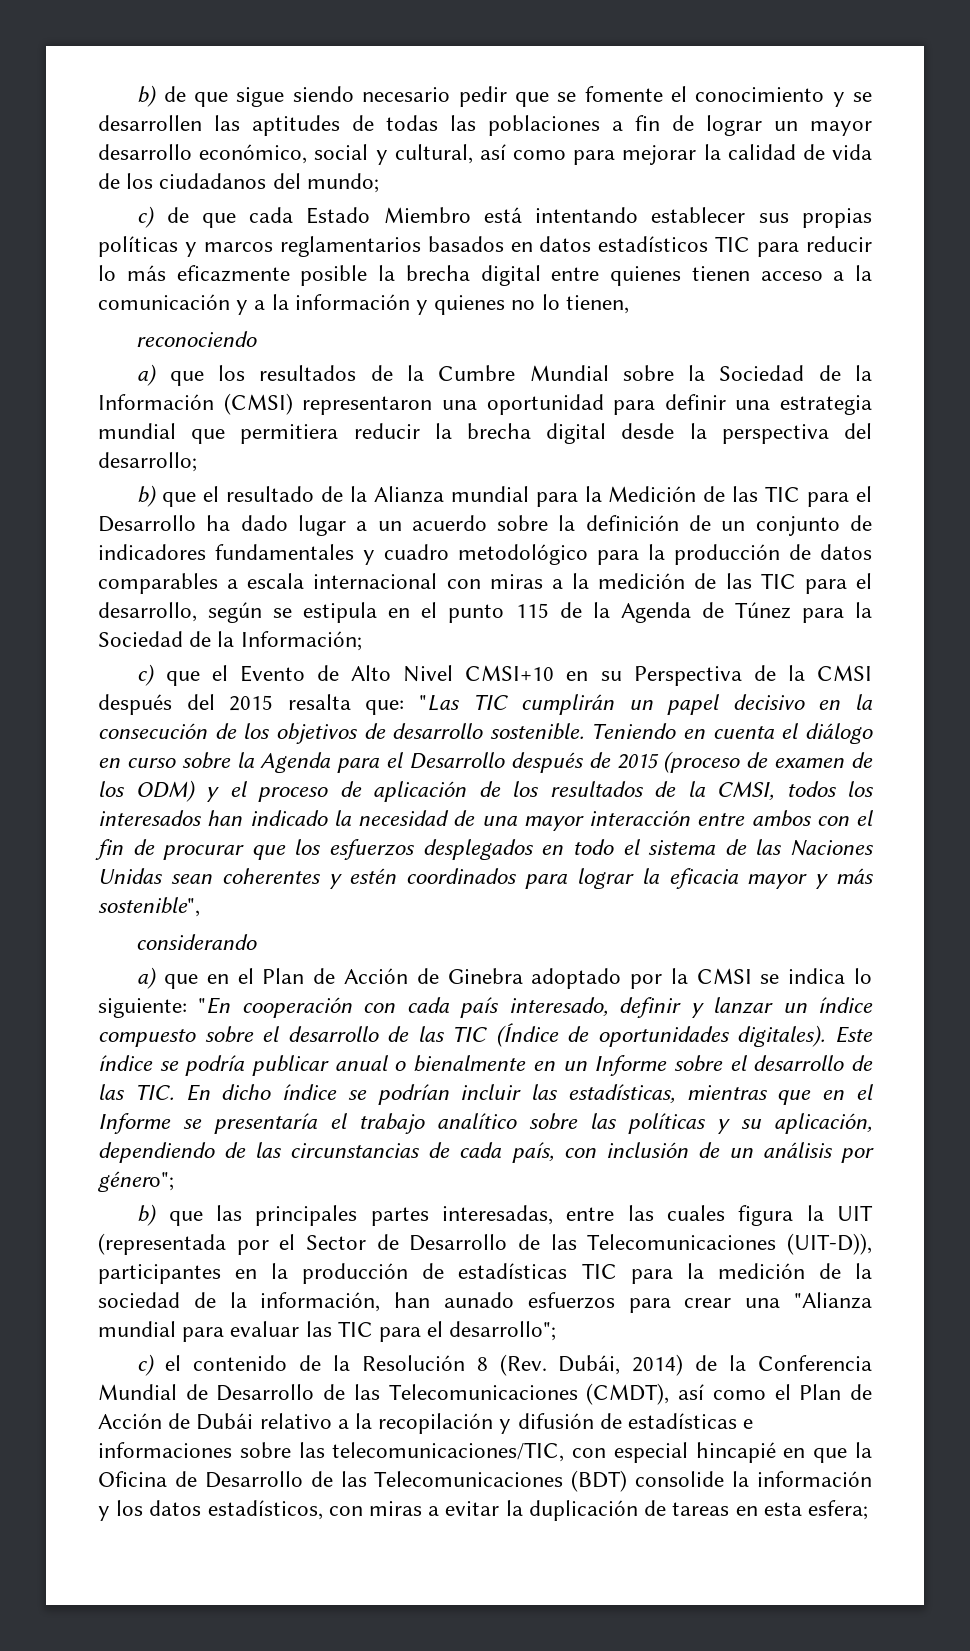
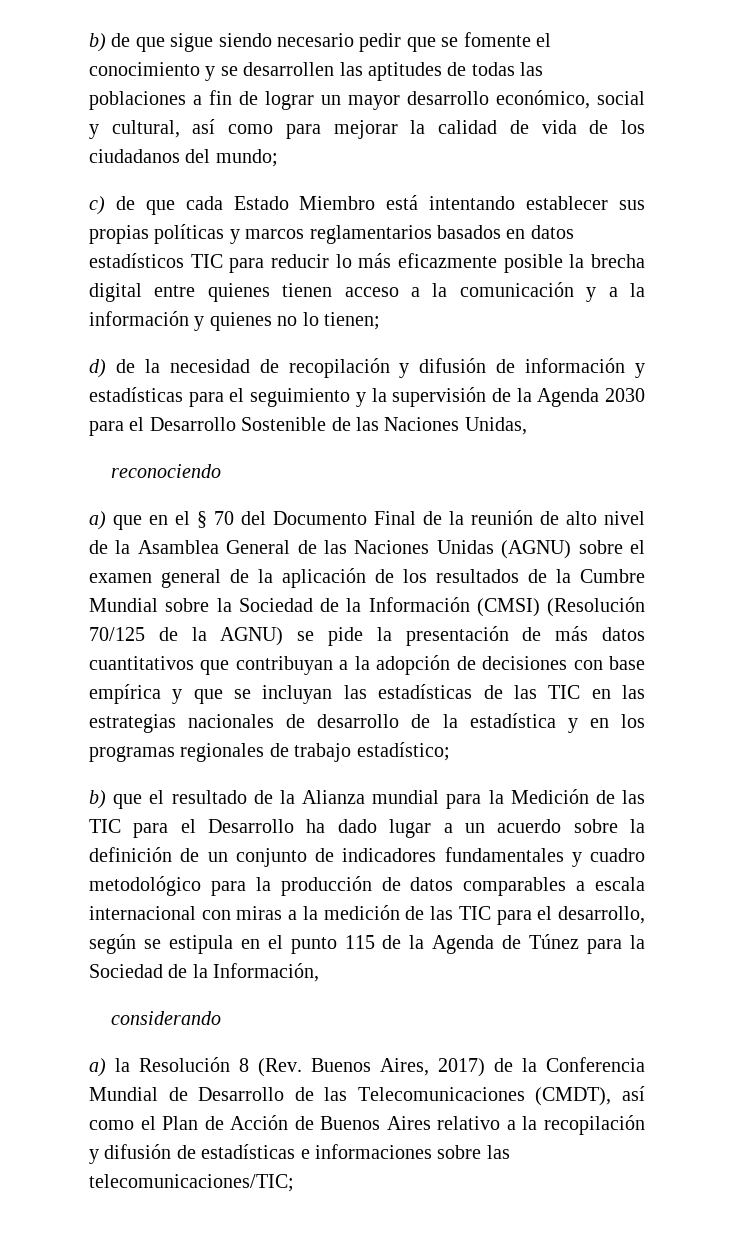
- c) de que cada Estado Miembro está intentando establecer sus propias políticas y marcos reglamentarios basados en datos estadísticos TIC para reducir lo más eficazmente posible la brecha digital entre quienes tienen acceso a la comunicación y a la información y quienes no lo tienen,
+ c) de que cada Estado Miembro está intentando establecer sus propias políticas y marcos reglamentarios basados en datos estadísticos TIC para reducir lo más eficazmente posible la brecha digital entre quienes tienen acceso a la comunicación y a la información y quienes no lo tienen;
+ d) de la necesidad de recopilación y difusión de información y estadísticas para el seguimiento y la supervisión de la Agenda 2030 para el Desarrollo Sostenible de las Naciones Unidas,
  reconociendo
- a) que los resultados de la Cumbre Mundial sobre la Sociedad de la Información (CMSI) representaron una oportunidad para definir una estrategia mundial que permitiera reducir la brecha digital desde la perspectiva del desarrollo;
+ a) que en el § 70 del Documento Final de la reunión de alto nivel de la Asamblea General de las Naciones Unidas (AGNU) sobre el examen general de la aplicación de los resultados de la Cumbre Mundial sobre la Sociedad de la Información (CMSI) (Resolución 70/125 de la AGNU) se pide la presentación de más datos cuantitativos que contribuyan a la adopción de decisiones con base empírica y que se incluyan las estadísticas de las TIC en las estrategias nacionales de desarrollo de la estadística y en los programas regionales de trabajo estadístico;
- b) que el resultado de la Alianza mundial para la Medición de las TIC para el Desarrollo ha dado lugar a un acuerdo sobre la definición de un conjunto de indicadores fundamentales y cuadro metodológico para la producción de datos comparables a escala internacional con miras a la medición de las TIC para el desarrollo, según se estipula en el punto 115 de la Agenda de Túnez para la Sociedad de la Información;
- c) que el Evento de Alto Nivel CMSI+10 en su Perspectiva de la CMSI después del 2015 resalta que: "Las TIC cumplirán un papel decisivo en la consecución de los objetivos de desarrollo sostenible. Teniendo en cuenta el diálogo en curso sobre la Agenda para el Desarrollo después de 2015 (proceso de examen de los ODM) y el proceso de aplicación de los resultados de la CMSI, todos los interesados han indicado la necesidad de una mayor interacción entre ambos con el fin de procurar que los esfuerzos desplegados en todo el sistema de las Naciones Unidas sean coherentes y estén coordinados para lograr la eficacia mayor y más sostenible",
+ b) que el resultado de la Alianza mundial para la Medición de las TIC para el Desarrollo ha dado lugar a un acuerdo sobre la definición de un conjunto de indicadores fundamentales y cuadro metodológico para la producción de datos comparables a escala internacional con miras a la medición de las TIC para el desarrollo, según se estipula en el punto 115 de la Agenda de Túnez para la Sociedad de la Información,
  considerando
- a) que en el Plan de Acción de Ginebra adoptado por la CMSI se indica lo siguiente: "En cooperación con cada país interesado, definir y lanzar un índice compuesto sobre el desarrollo de las TIC (Índice de oportunidades digitales). Este índice se podría publicar anual o bienalmente en un Informe sobre el desarrollo de las TIC. En dicho índice se podrían incluir las estadísticas, mientras que en el Informe se presentaría el trabajo analítico sobre las políticas y su aplicación, dependiendo de las circunstancias de cada país, con inclusión de un análisis por género";
- b) que las principales partes interesadas, entre las cuales figura la UIT (representada por el Sector de Desarrollo de las Telecomunicaciones (UIT-D)), participantes en la producción de estadísticas TIC para la medición de la sociedad de la información, han aunado esfuerzos para crear una "Alianza mundial para evaluar las TIC para el desarrollo";
- c) el contenido de la Resolución 8 (Rev. Dubái, 2014) de la Conferencia Mundial de Desarrollo de las Telecomunicaciones (CMDT), así como el Plan de Acción de Dubái relativo a la recopilación y difusión de estadísticas e informaciones sobre las telecomunicaciones/TIC, con especial hincapié en que la Oficina de Desarrollo de las Telecomunicaciones (BDT) consolide la información y los datos estadísticos, con miras a evitar la duplicación de tareas en esta esfera;
+ a) la Resolución 8 (Rev. Buenos Aires, 2017) de la Conferencia Mundial de Desarrollo de las Telecomunicaciones (CMDT), así como el Plan de Acción de Buenos Aires relativo a la recopilación y difusión de estadísticas e informaciones sobre las telecomunicaciones/TIC;

